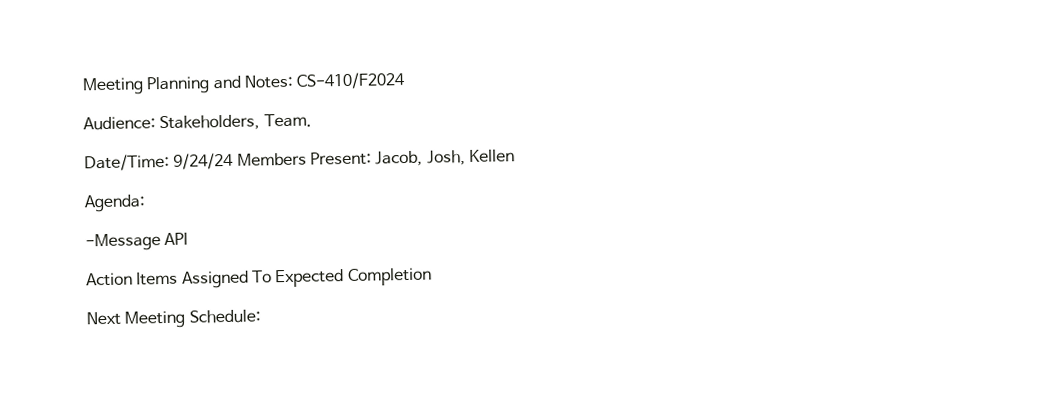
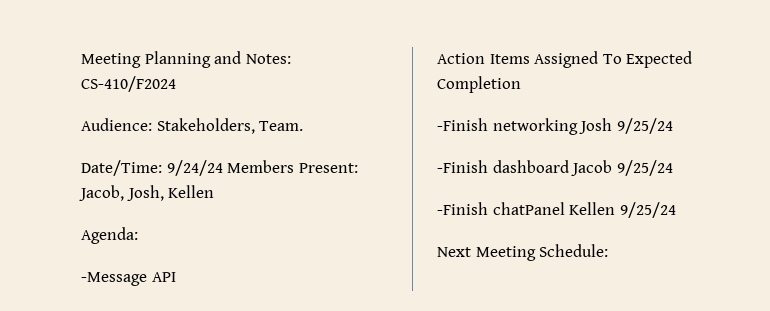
+ -Finish networking Josh 9/25/24
+ -Finish dashboard Jacob 9/25/24
+ -Finish chatPanel Kellen 9/25/24

